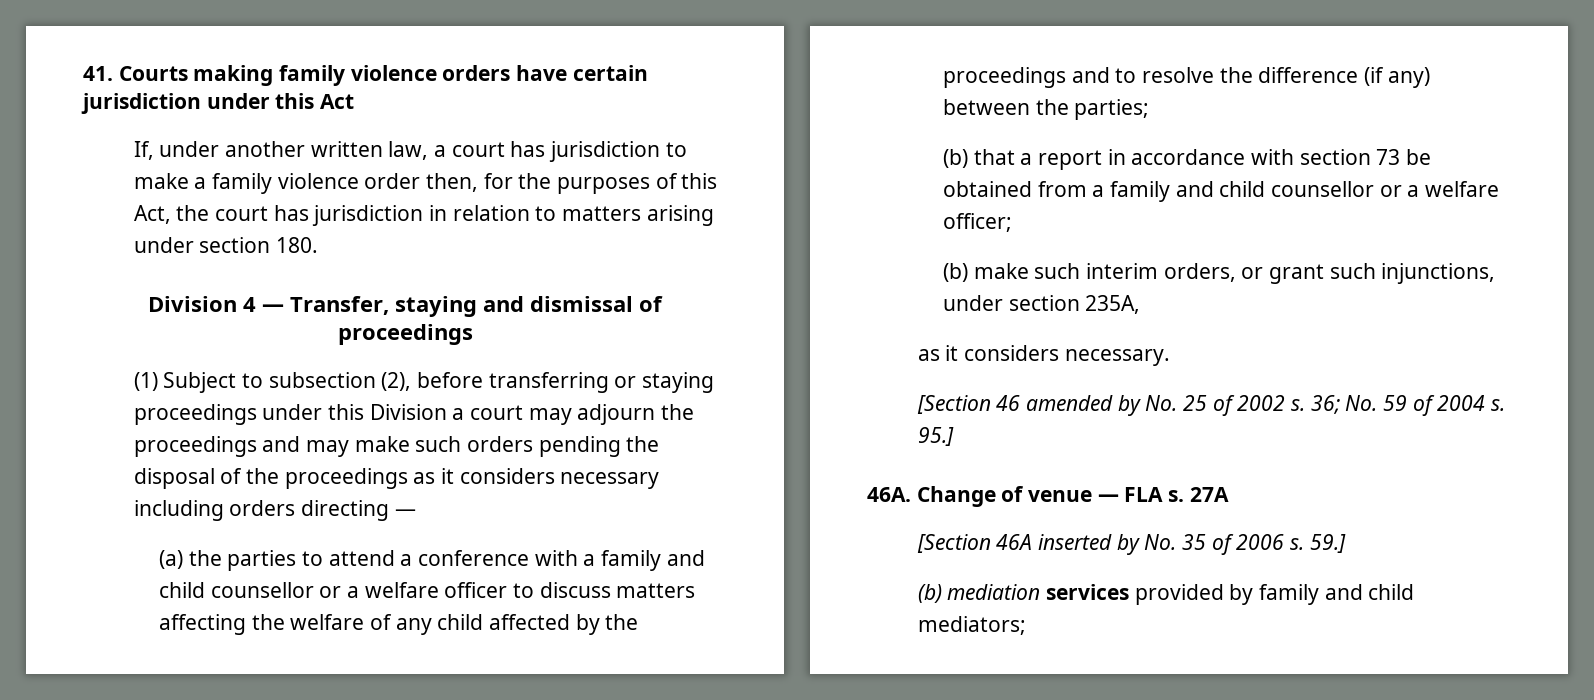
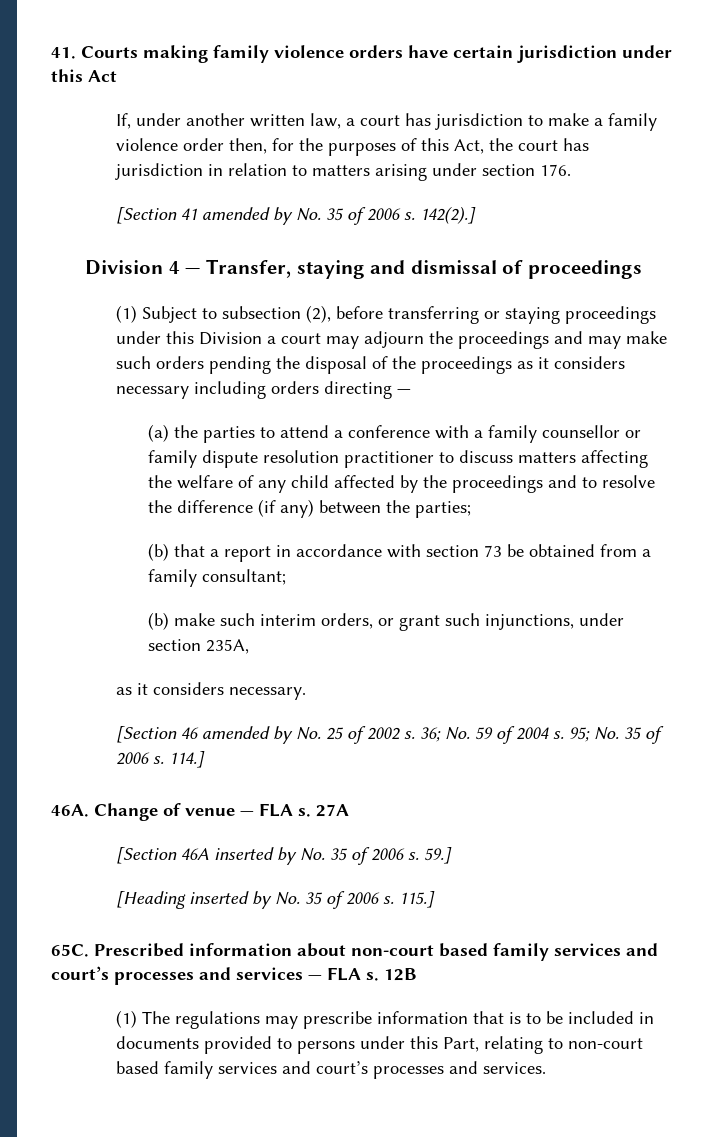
- If, under another written law, a court has jurisdiction to make a family violence order then, for the purposes of this Act, the court has jurisdiction in relation to matters arising under section 180.
+ If, under another written law, a court has jurisdiction to make a family violence order then, for the purposes of this Act, the court has jurisdiction in relation to matters arising under section 176.
+ [Section 41 amended by No. 35 of 2006 s. 142(2).]
- (a) the parties to attend a conference with a family and child counsellor or a welfare officer to discuss matters affecting the welfare of any child affected by the proceedings and to resolve the difference (if any) between the parties;
+ (a) the parties to attend a conference with a family counsellor or family dispute resolution practitioner to discuss matters affecting the welfare of any child affected by the proceedings and to resolve the difference (if any) between the parties;
- (b) that a report in accordance with section 73 be obtained from a family and child counsellor or a welfare officer;
+ (b) that a report in accordance with section 73 be obtained from a family consultant;
- 95.]
+ 95; No. 35 of 2006 s. 114.]
- (b) mediation services provided by family and child mediators;
+ [Heading inserted by No. 35 of 2006 s. 115.]
+ 65C. Prescribed information about non-court based family services and court’s processes and services — FLA s. 12B
+ (1) The regulations may prescribe information that is to be included in documents provided to persons under this Part, relating to non-court based family services and court’s processes and services.

